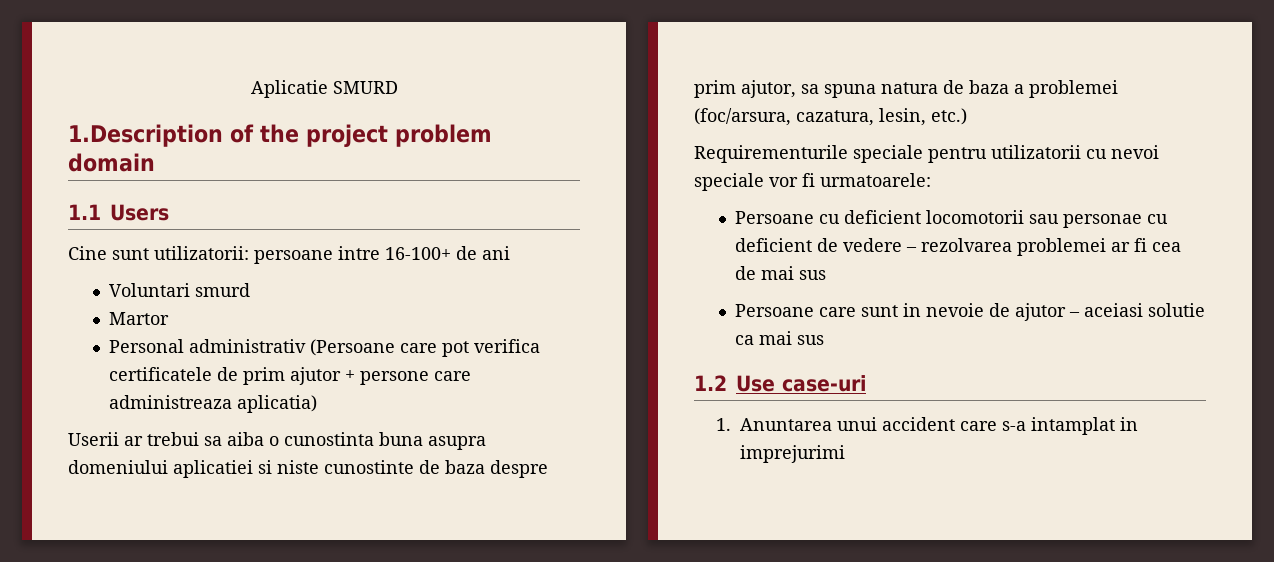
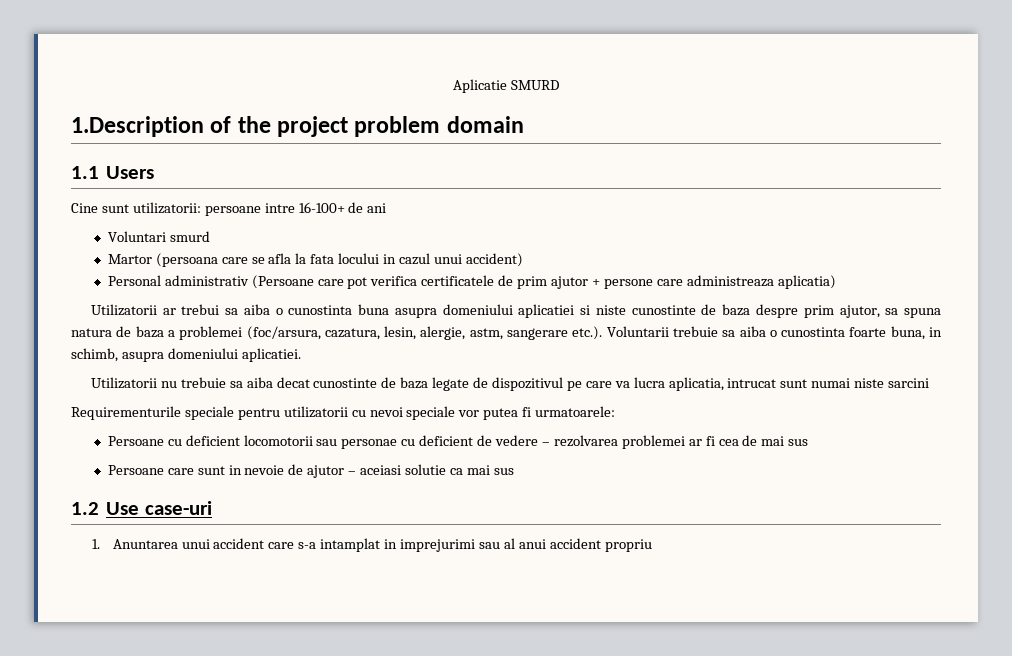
- Martor
+ Martor (persoana care se afla la fata locului in cazul unui accident)
- Userii ar trebui sa aiba o cunostinta buna asupra domeniului aplicatiei si niste cunostinte de baza despre prim ajutor, sa spuna natura de baza a problemei (foc/arsura, cazatura, lesin, etc.)
+ Utilizatorii ar trebui sa aiba o cunostinta buna asupra domeniului aplicatiei si niste cunostinte de baza despre prim ajutor, sa spuna natura de baza a problemei (foc/arsura, cazatura, lesin, alergie, astm, sangerare etc.). Voluntarii trebuie sa aiba o cunostinta foarte buna, in schimb, asupra domeniului aplicatiei.
+ Utilizatorii nu trebuie sa aiba decat cunostinte de baza legate de dispozitivul pe care va lucra aplicatia, intrucat sunt numai niste sarcini
- Requirementurile speciale pentru utilizatorii cu nevoi speciale vor fi urmatoarele:
+ Requirementurile speciale pentru utilizatorii cu nevoi speciale vor putea fi urmatoarele:
- 1. Anuntarea unui accident care s-a intamplat in imprejurimi
+ 1. Anuntarea unui accident care s-a intamplat in imprejurimi sau al anui accident propriu

